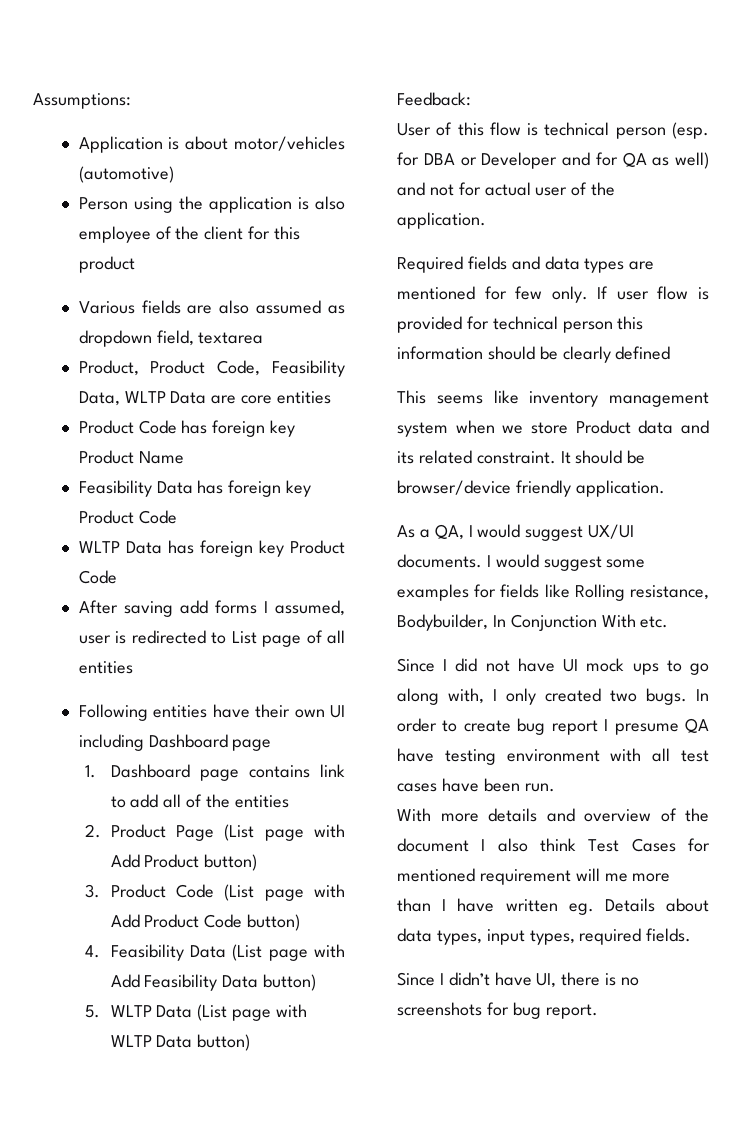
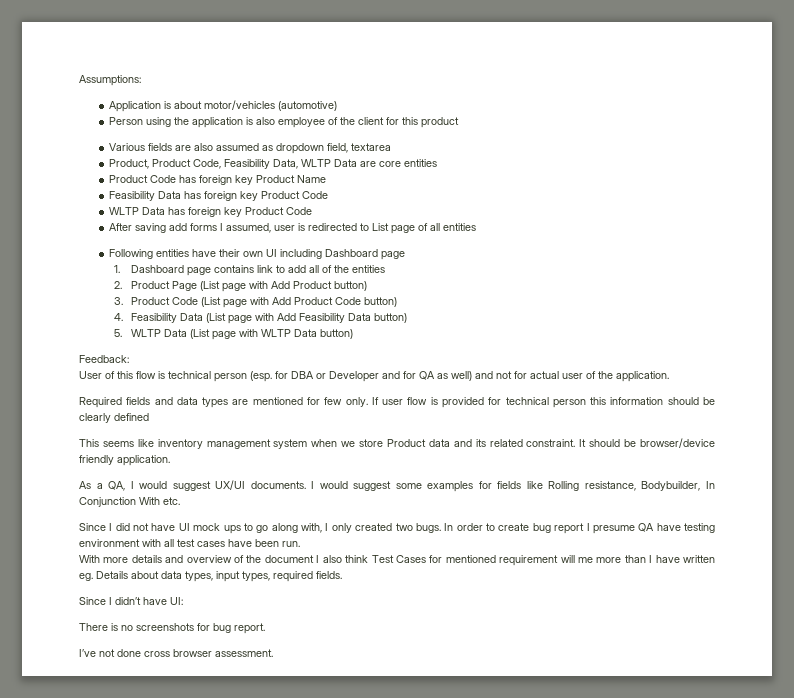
- Since I didn’t have UI, there is no screenshots for bug report.
+ Since I didn’t have UI:
+ There is no screenshots for bug report.
+ I’ve not done cross browser assessment.

